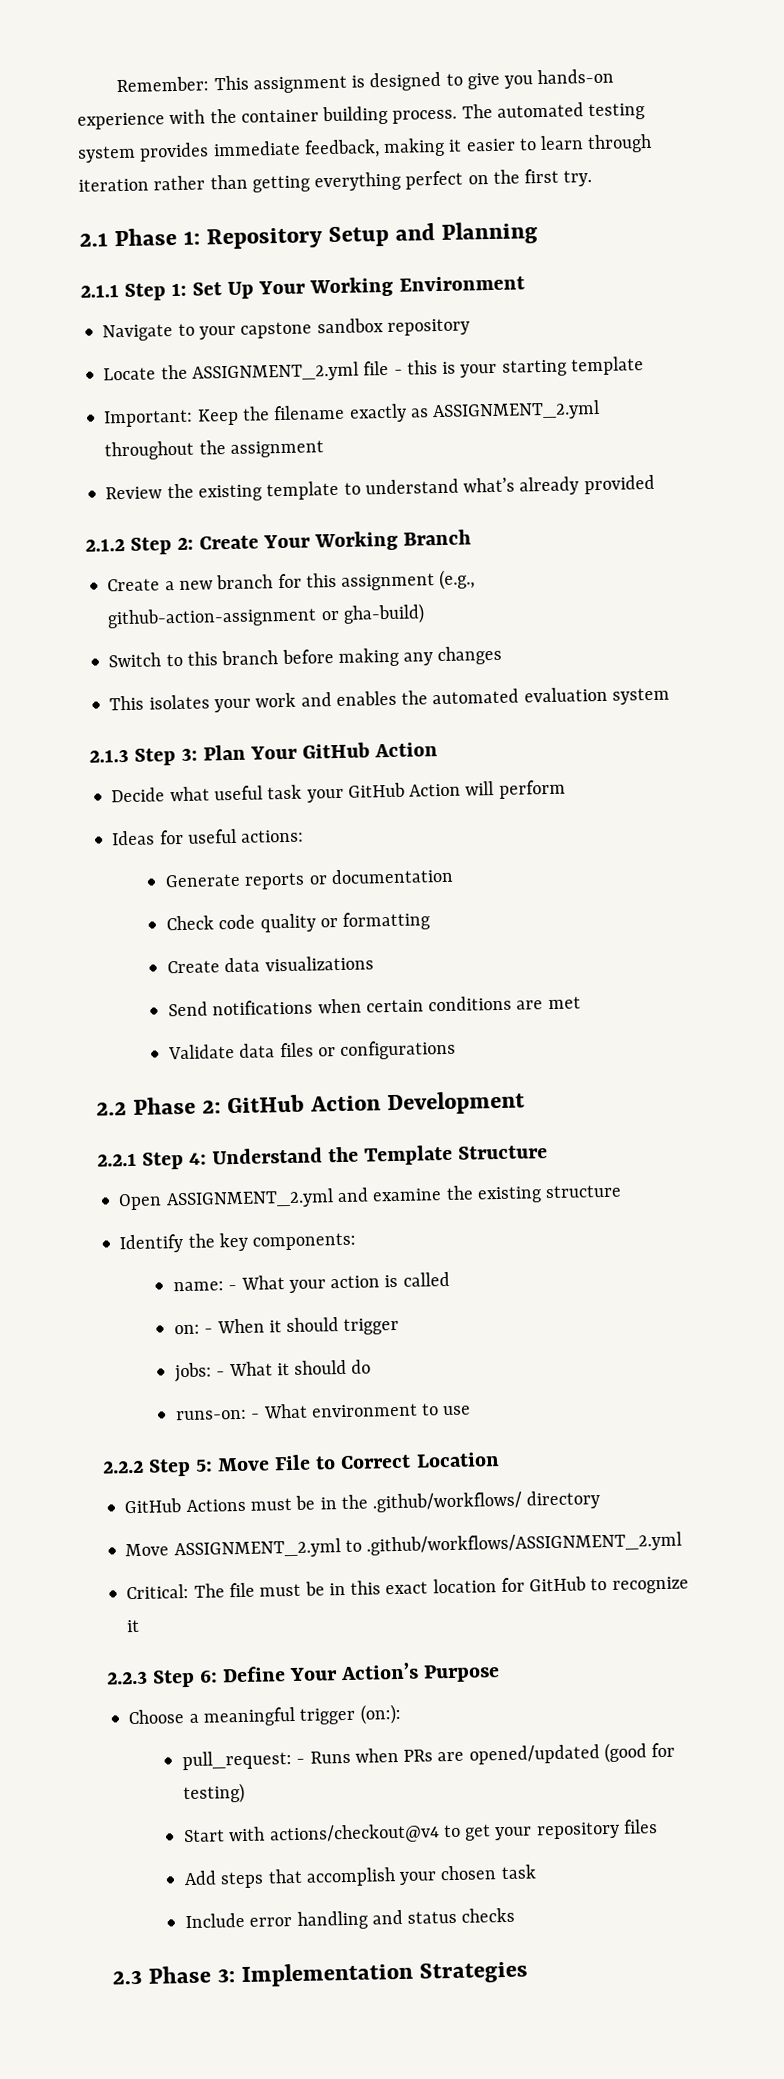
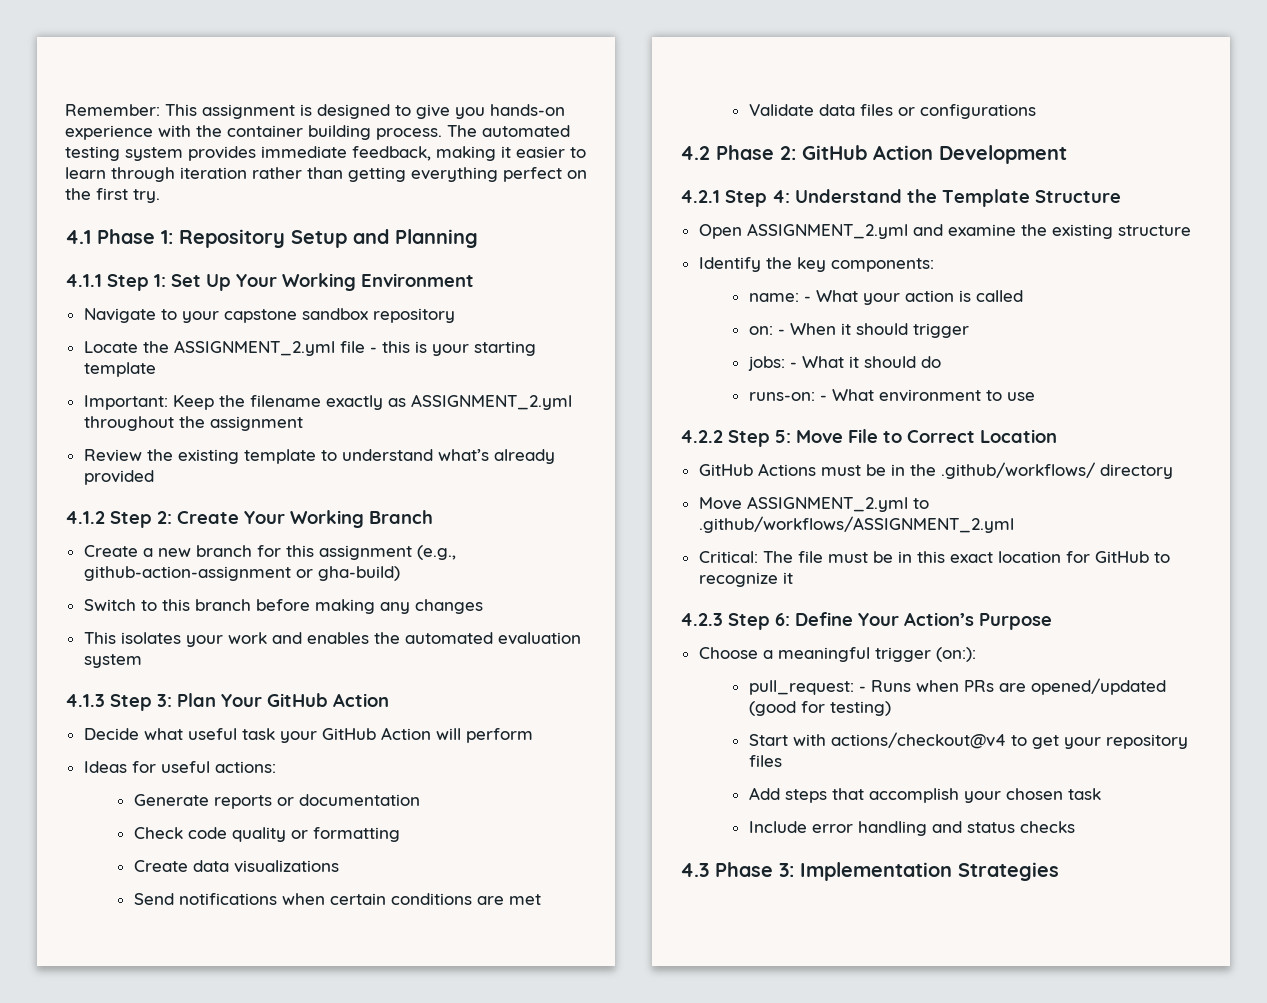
- 2.1 Phase 1: Repository Setup and Planning
+ 4.1 Phase 1: Repository Setup and Planning
- 2.1.1 Step 1: Set Up Your Working Environment
+ 4.1.1 Step 1: Set Up Your Working Environment
- 2.1.2 Step 2: Create Your Working Branch
+ 4.1.2 Step 2: Create Your Working Branch
- 2.1.3 Step 3: Plan Your GitHub Action
+ 4.1.3 Step 3: Plan Your GitHub Action
- 2.2 Phase 2: GitHub Action Development
+ 4.2 Phase 2: GitHub Action Development
- 2.2.1 Step 4: Understand the Template Structure
+ 4.2.1 Step 4: Understand the Template Structure
- 2.2.2 Step 5: Move File to Correct Location
+ 4.2.2 Step 5: Move File to Correct Location
- 2.2.3 Step 6: Define Your Action’s Purpose
+ 4.2.3 Step 6: Define Your Action’s Purpose
- 2.3 Phase 3: Implementation Strategies
+ 4.3 Phase 3: Implementation Strategies

